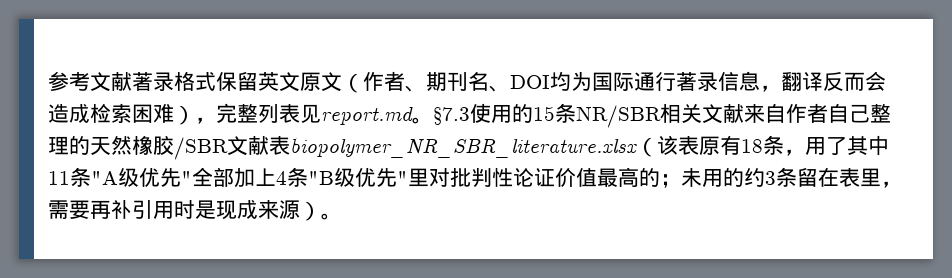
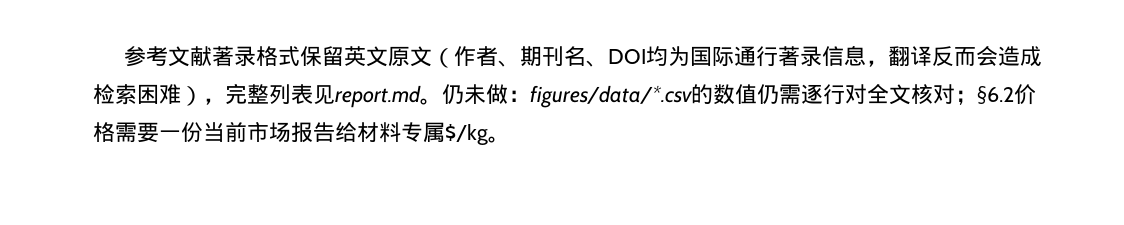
- §7.3使用的15条NR/SBR相关文献来自作者自己整理的天然橡胶/SBR文献表biopolymer_NR_SBR_literature.xlsx（该表原有18条，用了其中11条"A级优先"全部加上4条"B级优先"里对批判性论证价值最高的；未用的约3条留在表里，需要再补引用时是现成来源）。
+ 仍未做：figures/data/*.csv的数值仍需逐行对全文核对；§6.2价格需要一份当前市场报告给材料专属$/kg。

